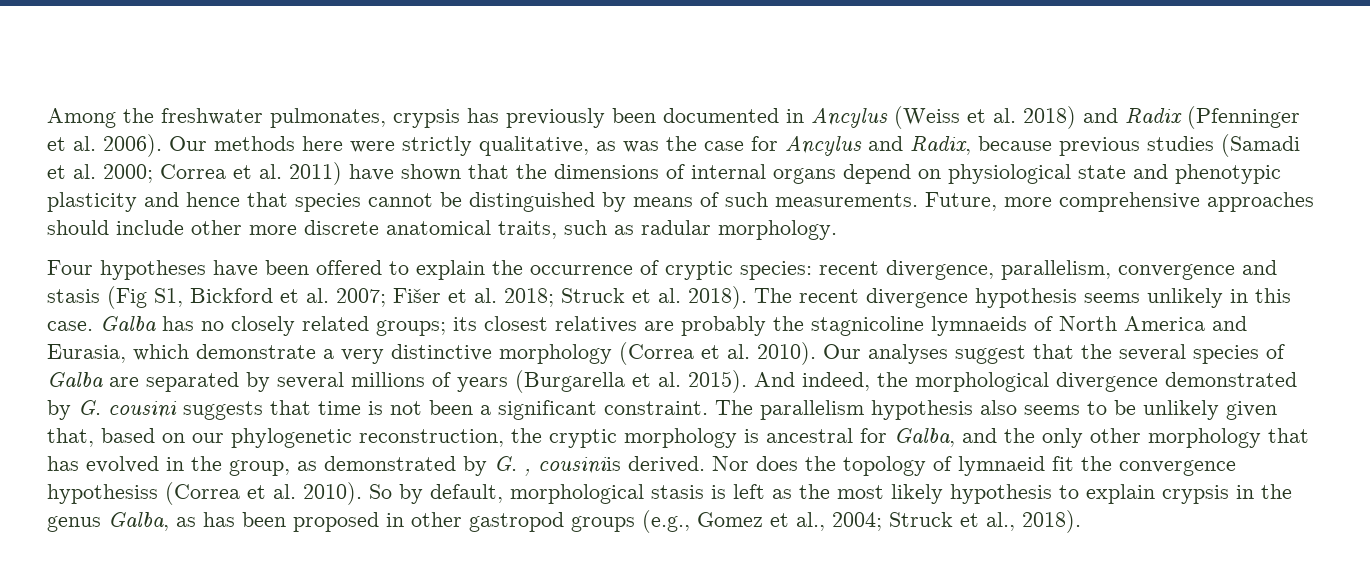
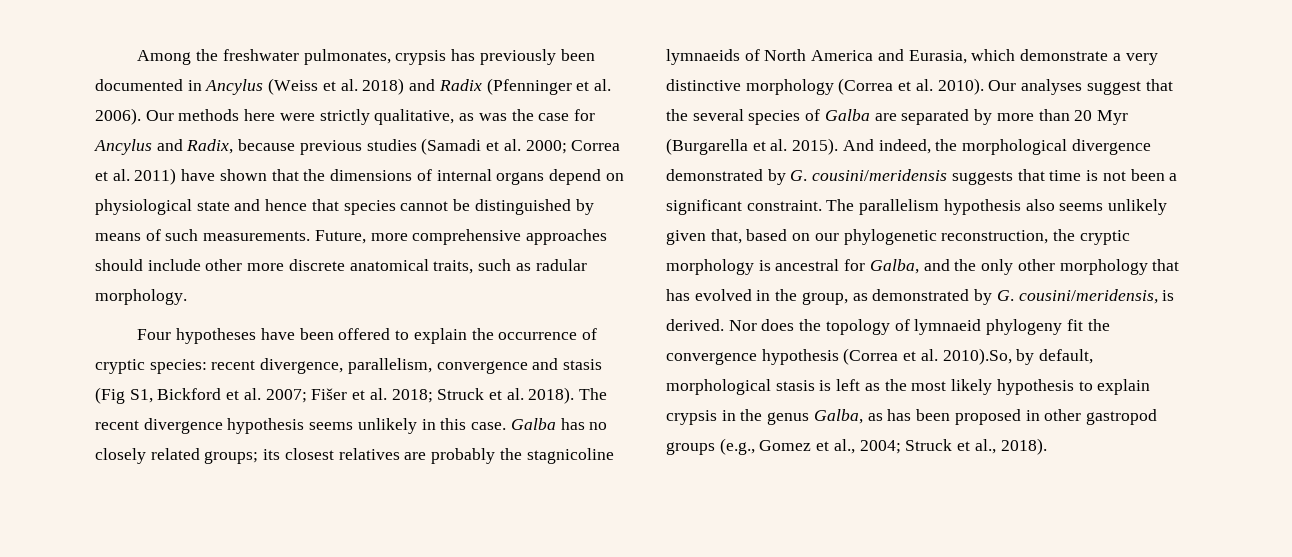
- Our methods here were strictly qualitative, as was the case for Ancylus and Radix, because previous studies (Samadi et al. 2000; Correa et al. 2011) have shown that the dimensions of internal organs depend on physiological state and phenotypic plasticity and hence that species cannot be distinguished by means of such measurements.
+ Our methods here were strictly qualitative, as was the case for Ancylus and Radix, because previous studies (Samadi et al. 2000; Correa et al. 2011) have shown that the dimensions of internal organs depend on physiological state and hence that species cannot be distinguished by means of such measurements.
- Our analyses suggest that the several species of Galba are separated by several millions of years (Burgarella et al. 2015).
+ Our analyses suggest that the several species of Galba are separated by more than 20 Myr (Burgarella et al. 2015).
- And indeed, the morphological divergence demonstrated by G. cousini suggests that time is not been a significant constraint.
+ And indeed, the morphological divergence demonstrated by G. cousini/meridensis suggests that time is not been a significant constraint.
- The parallelism hypothesis also seems to be unlikely given that, based on our phylogenetic reconstruction, the cryptic morphology is ancestral for Galba, and the only other morphology that has evolved in the group, as demonstrated by G. , cousiniis derived.
+ The parallelism hypothesis also seems unlikely given that, based on our phylogenetic reconstruction, the cryptic morphology is ancestral for Galba, and the only other morphology that has evolved in the group, as demonstrated by G. cousini/meridensis, is derived.
- Nor does the topology of lymnaeid fit the convergence hypothesiss (Correa et al. 2010). So by default, morphological stasis is left as the most likely hypothesis to explain crypsis in the genus Galba, as has been proposed in other gastropod groups (e.g., Gomez et al., 2004; Struck et al., 2018).
+ Nor does the topology of lymnaeid phylogeny fit the convergence hypothesis (Correa et al. 2010).So, by default, morphological stasis is left as the most likely hypothesis to explain crypsis in the genus Galba, as has been proposed in other gastropod groups (e.g., Gomez et al., 2004; Struck et al., 2018).

